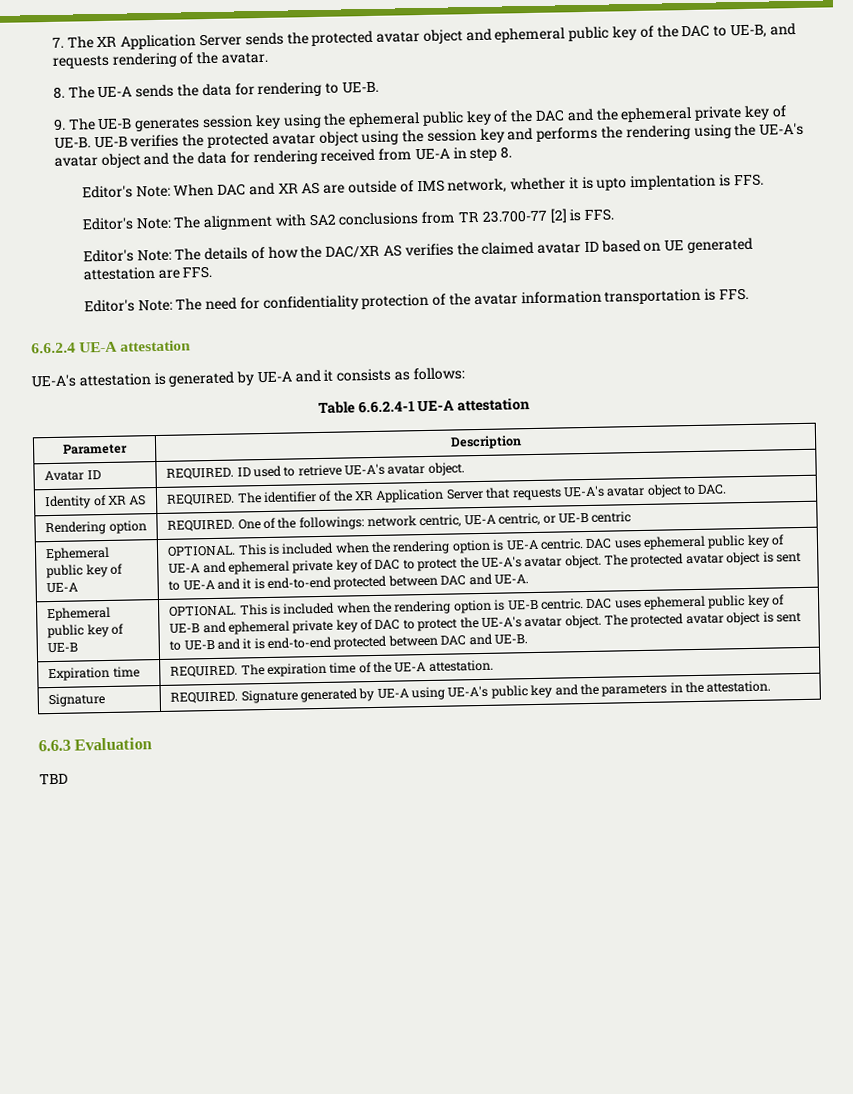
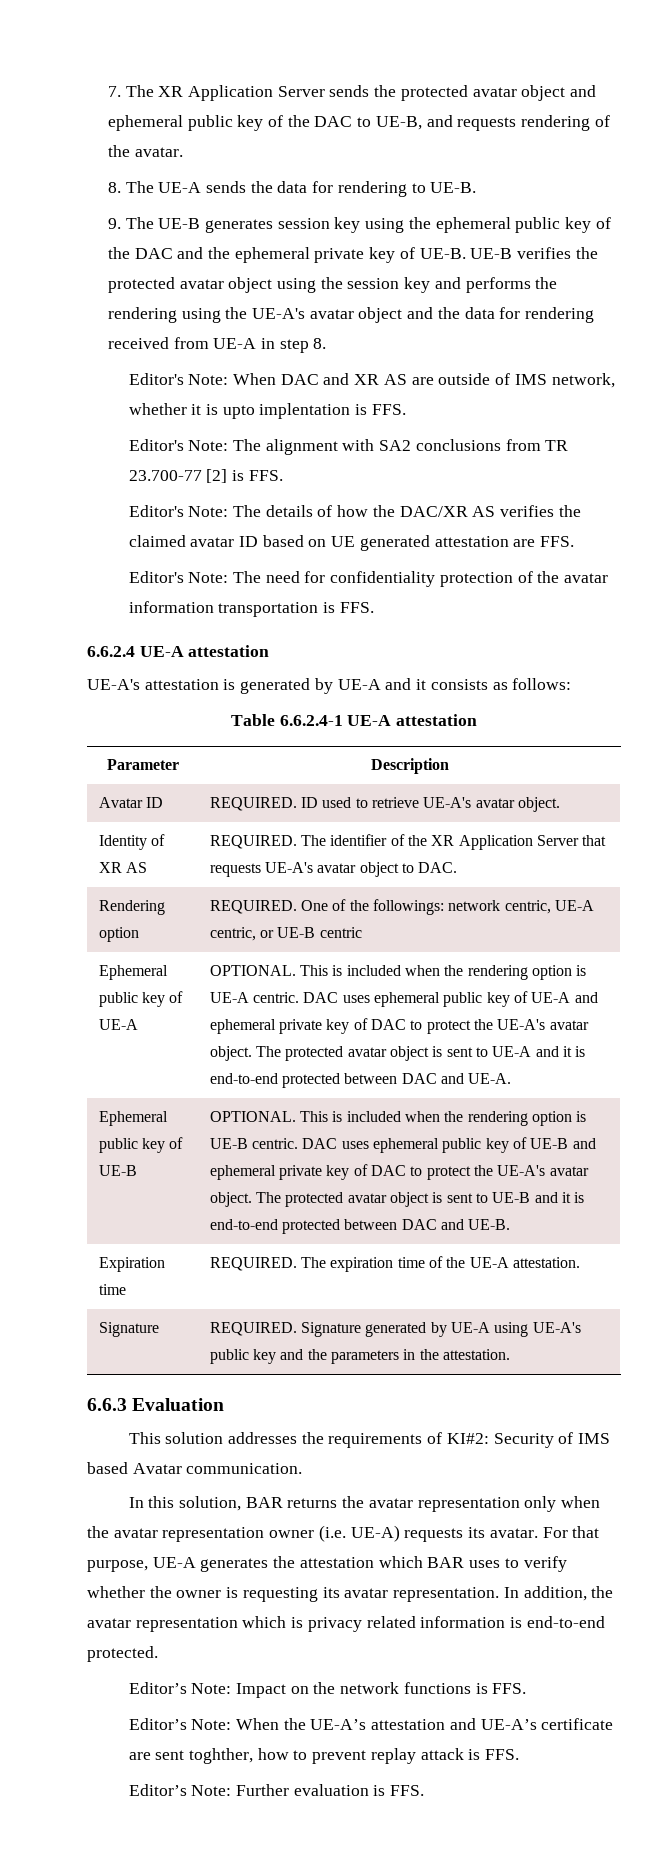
- TBD
+ This solution addresses the requirements of KI#2: Security of IMS based Avatar communication.
+ In this solution, BAR returns the avatar representation only when the avatar representation owner (i.e. UE-A) requests its avatar. For that purpose, UE-A generates the attestation which BAR uses to verify whether the owner is requesting its avatar representation. In addition, the avatar representation which is privacy related information is end-to-end protected.
+ Editor’s Note: Impact on the network functions is FFS.
+ Editor’s Note: When the UE-A’s attestation and UE-A’s certificate are sent toghther, how to prevent replay attack is FFS.
+ Editor’s Note: Further evaluation is FFS.

